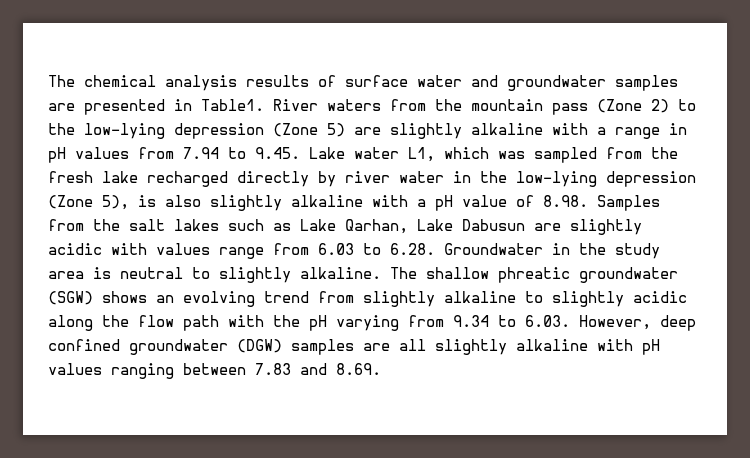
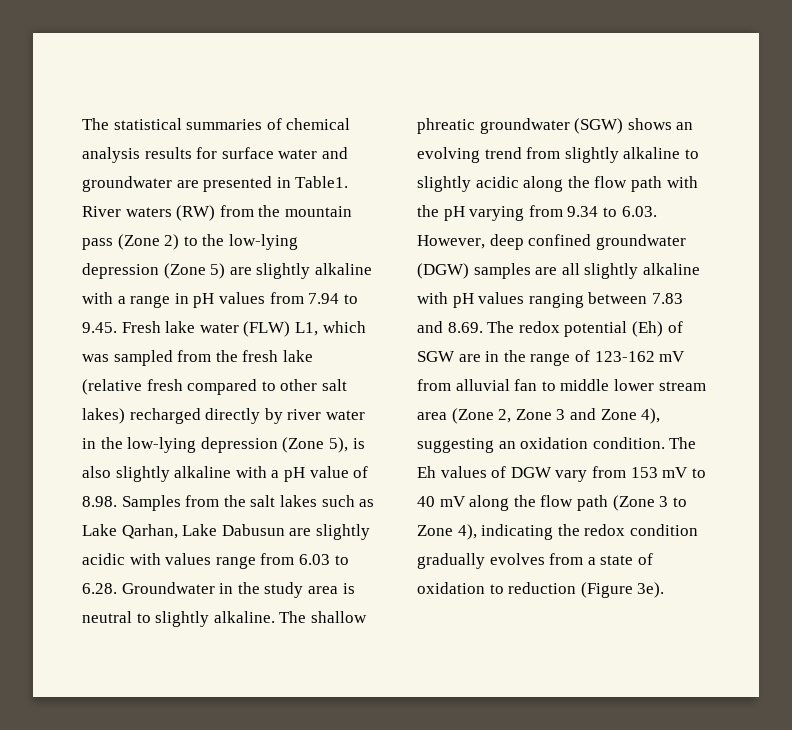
- The chemical analysis results of surface water and groundwater samples are presented in Table1.
+ The statistical summaries of chemical analysis results for surface water and groundwater are presented in Table1.
- River waters from the mountain pass (Zone 2) to the low-lying depression (Zone 5) are slightly alkaline with a range in pH values from 7.94 to 9.45. Lake water L1, which was sampled from the fresh lake recharged directly by river water in the low-lying depression (Zone 5), is also slightly alkaline with a pH value of 8.98. Samples from the salt lakes such as Lake Qarhan, Lake Dabusun are slightly acidic with values range from 6.03 to 6.28. Groundwater in the study area is neutral to slightly alkaline.
+ River waters (RW) from the mountain pass (Zone 2) to the low-lying depression (Zone 5) are slightly alkaline with a range in pH values from 7.94 to 9.45. Fresh lake water (FLW) L1, which was sampled from the fresh lake (relative fresh compared to other salt lakes) recharged directly by river water in the low-lying depression (Zone 5), is also slightly alkaline with a pH value of 8.98. Samples from the salt lakes such as Lake Qarhan, Lake Dabusun are slightly acidic with values range from 6.03 to 6.28. Groundwater in the study area is neutral to slightly alkaline.
- The shallow phreatic groundwater (SGW) shows an evolving trend from slightly alkaline to slightly acidic along the flow path with the pH varying from 9.34 to 6.03. However, deep confined groundwater (DGW) samples are all slightly alkaline with pH values ranging between 7.83 and 8.69.
+ The shallow phreatic groundwater (SGW) shows an evolving trend from slightly alkaline to slightly acidic along the flow path with the pH varying from 9.34 to 6.03. However, deep confined groundwater (DGW) samples are all slightly alkaline with pH values ranging between 7.83 and 8.69. The redox potential (Eh) of SGW are in the range of 123-162 mV from alluvial fan to middle lower stream area (Zone 2, Zone 3 and Zone 4), suggesting an oxidation condition. The Eh values of DGW vary from 153 mV to 40 mV along the flow path (Zone 3 to Zone 4), indicating the redox condition gradually evolves from a state of oxidation to reduction (Figure 3e).

